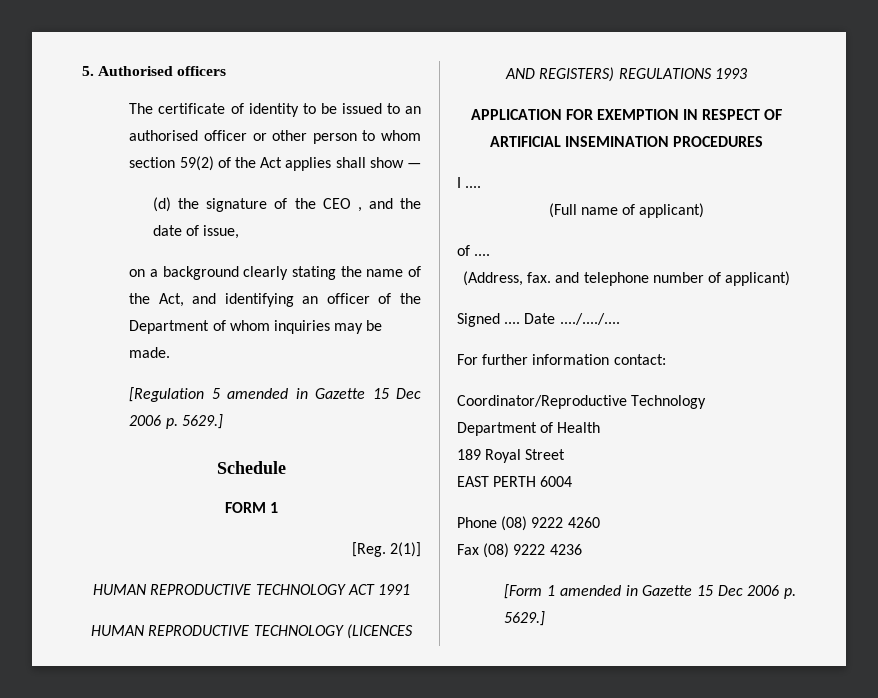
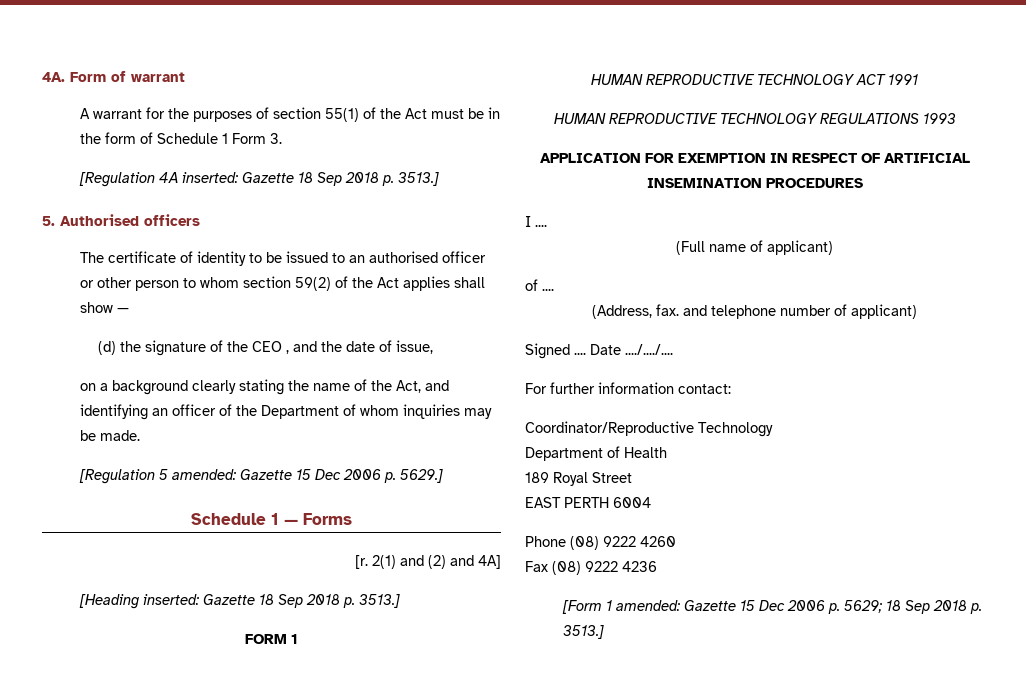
+ 4A. Form of warrant
+ A warrant for the purposes of section 55(1) of the Act must be in the form of Schedule 1 Form 3.
+ [Regulation 4A inserted: Gazette 18 Sep 2018 p. 3513.]
- [Regulation 5 amended in Gazette 15 Dec 2006 p. 5629.]
+ [Regulation 5 amended: Gazette 15 Dec 2006 p. 5629.]
- Schedule
+ Schedule 1 — Forms
+ [r. 2(1) and (2) and 4A]
+ [Heading inserted: Gazette 18 Sep 2018 p. 3513.]
- [Reg. 2(1)]
- HUMAN REPRODUCTIVE TECHNOLOGY (LICENCES AND REGISTERS) REGULATIONS 1993
+ HUMAN REPRODUCTIVE TECHNOLOGY REGULATIONS 1993
- [Form 1 amended in Gazette 15 Dec 2006 p. 5629.]
+ [Form 1 amended: Gazette 15 Dec 2006 p. 5629; 18 Sep 2018 p. 3513.]

